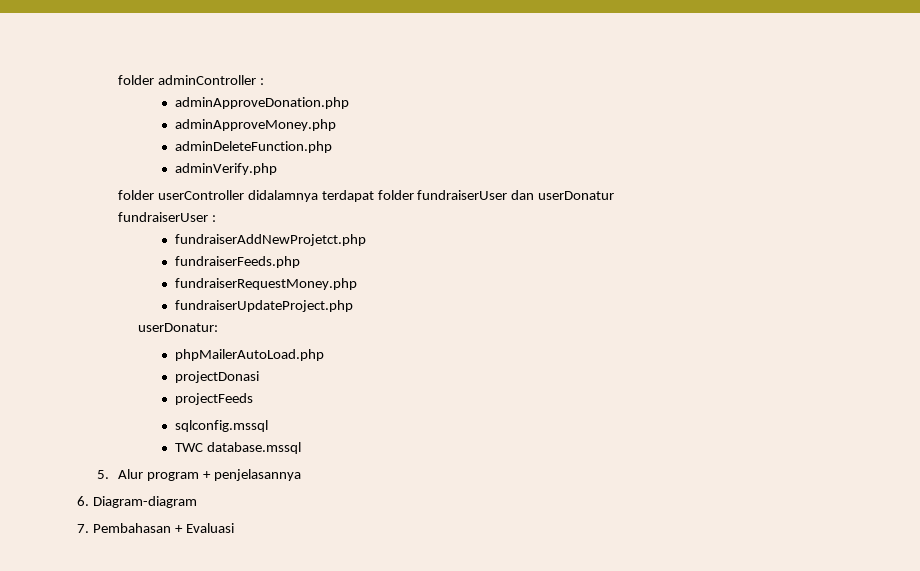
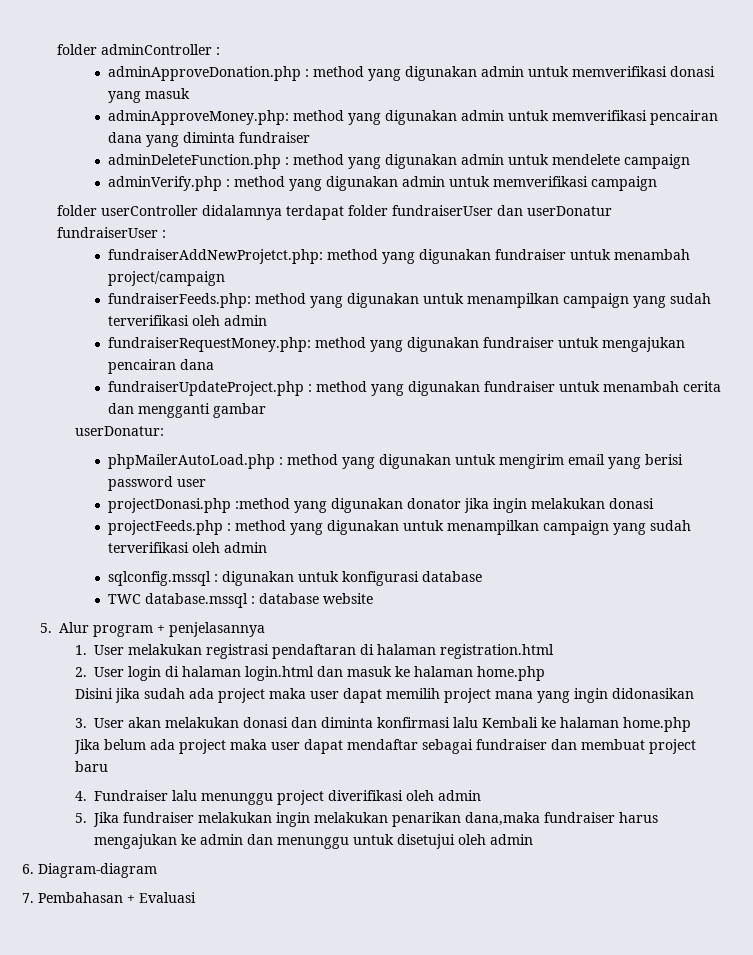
- adminApproveDonation.php
- adminApproveMoney.php
- adminDeleteFunction.php
- adminVerify.php
+ adminApproveDonation.php : method yang digunakan admin untuk memverifikasi donasi yang masuk
+ adminApproveMoney.php: method yang digunakan admin untuk memverifikasi pencairan dana yang diminta fundraiser
+ adminDeleteFunction.php : method yang digunakan admin untuk mendelete campaign
+ adminVerify.php : method yang digunakan admin untuk memverifikasi campaign
- fundraiserAddNewProjetct.php
- fundraiserFeeds.php
- fundraiserRequestMoney.php
- fundraiserUpdateProject.php
+ fundraiserAddNewProjetct.php: method yang digunakan fundraiser untuk menambah project/campaign
+ fundraiserFeeds.php: method yang digunakan untuk menampilkan campaign yang sudah terverifikasi oleh admin
+ fundraiserRequestMoney.php: method yang digunakan fundraiser untuk mengajukan pencairan dana
+ fundraiserUpdateProject.php : method yang digunakan fundraiser untuk menambah cerita dan mengganti gambar
  userDonatur:
- phpMailerAutoLoad.php
- projectDonasi
- projectFeeds
- sqlconfig.mssql
+ phpMailerAutoLoad.php : method yang digunakan untuk mengirim email yang berisi password user
+ projectDonasi.php :method yang digunakan donator jika ingin melakukan donasi
+ projectFeeds.php : method yang digunakan untuk menampilkan campaign yang sudah terverifikasi oleh admin
+ sqlconfig.mssql : digunakan untuk konfigurasi database
- TWC database.mssql
+ TWC database.mssql : database website
+ 1. User melakukan registrasi pendaftaran di halaman registration.html
+ 2. User login di halaman login.html dan masuk ke halaman home.php
+ Disini jika sudah ada project maka user dapat memilih project mana yang ingin didonasikan
+ 3. User akan melakukan donasi dan diminta konfirmasi lalu Kembali ke halaman home.php
+ Jika belum ada project maka user dapat mendaftar sebagai fundraiser dan membuat project baru
+ 4. Fundraiser lalu menunggu project diverifikasi oleh admin
+ 5. Jika fundraiser melakukan ingin melakukan penarikan dana,maka fundraiser harus mengajukan ke admin dan menunggu untuk disetujui oleh admin

